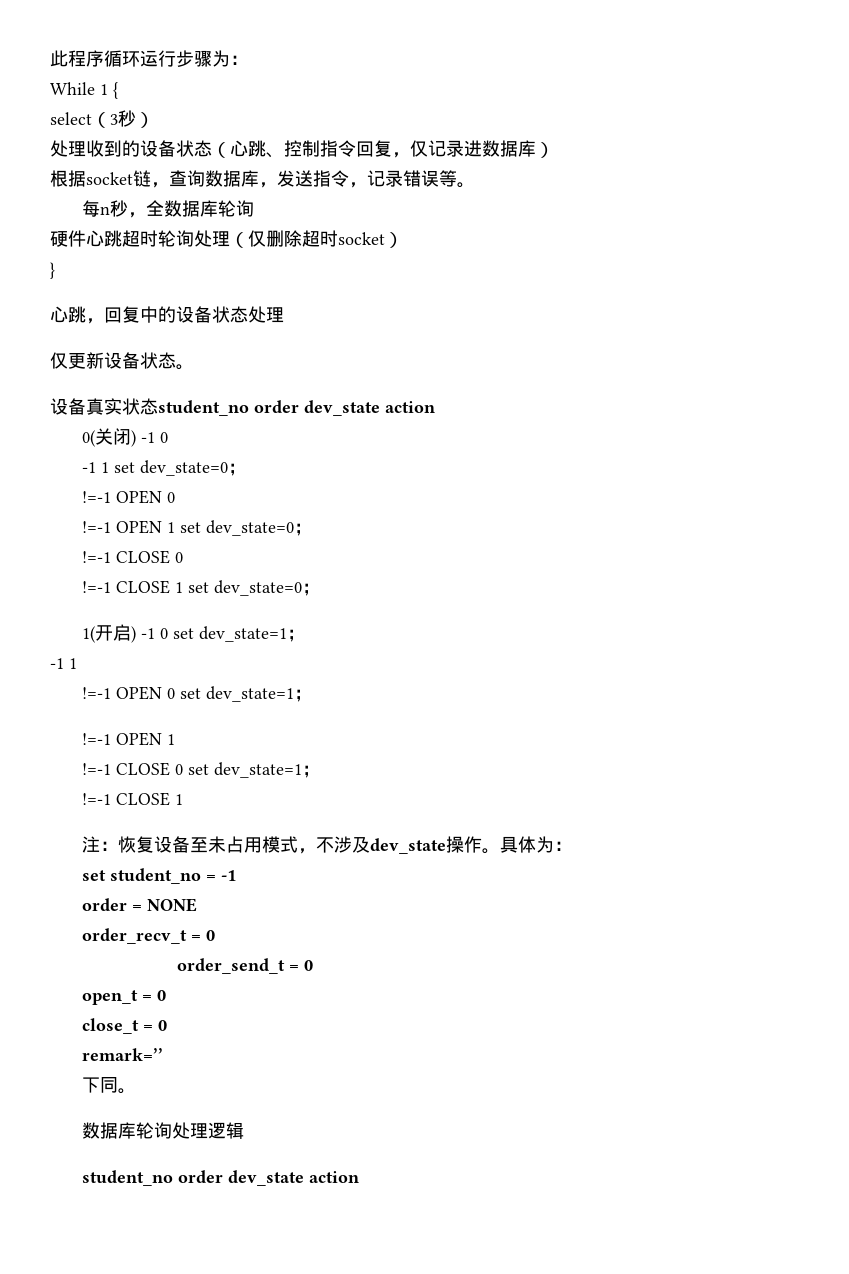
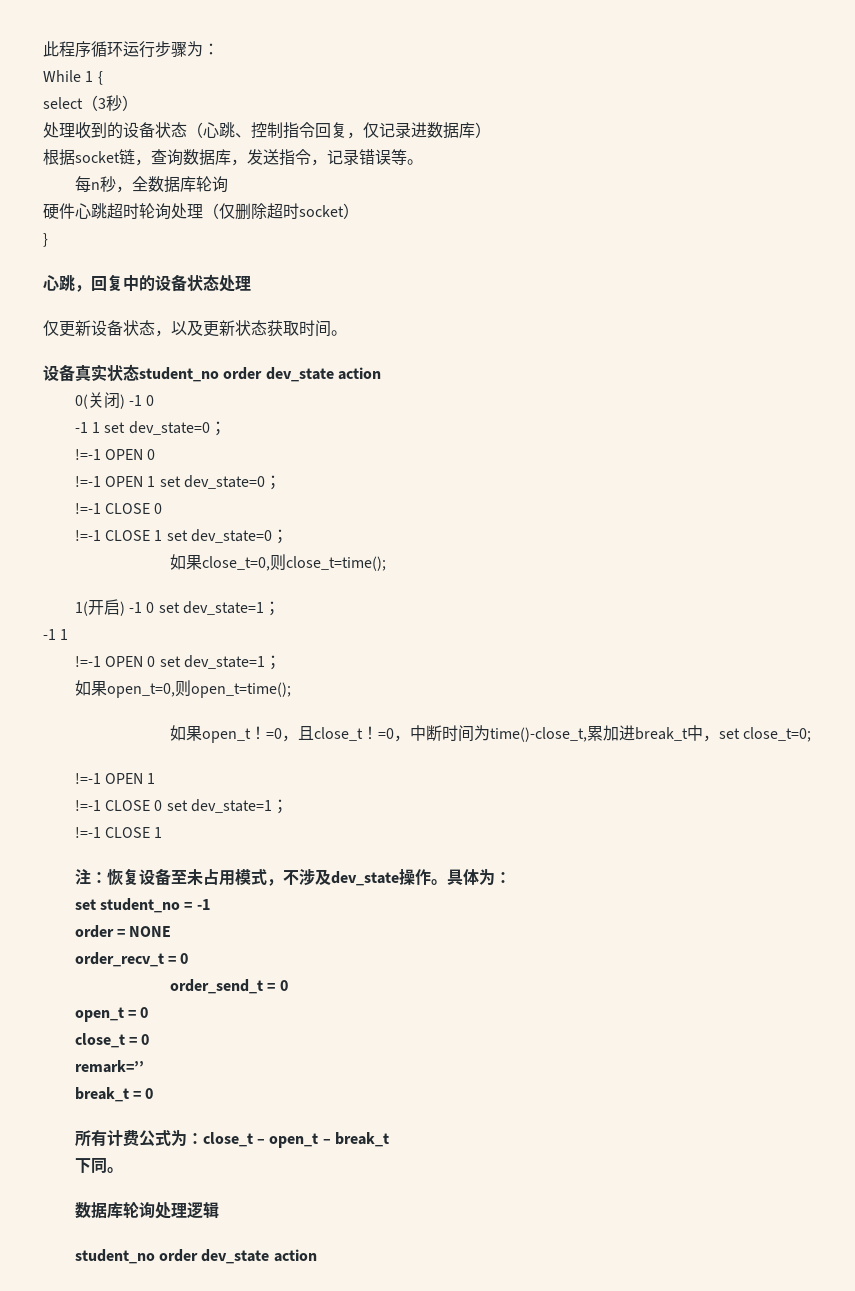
- 仅更新设备状态。
+ 仅更新设备状态，以及更新状态获取时间。
+ 如果close_t=0,则close_t=time();
+ 如果open_t=0,则open_t=time();
+ 如果open_t！=0，且close_t！=0，中断时间为time()-close_t,累加进break_t中，set close_t=0;
+ break_t = 0
+ 所有计费公式为：close_t – open_t – break_t

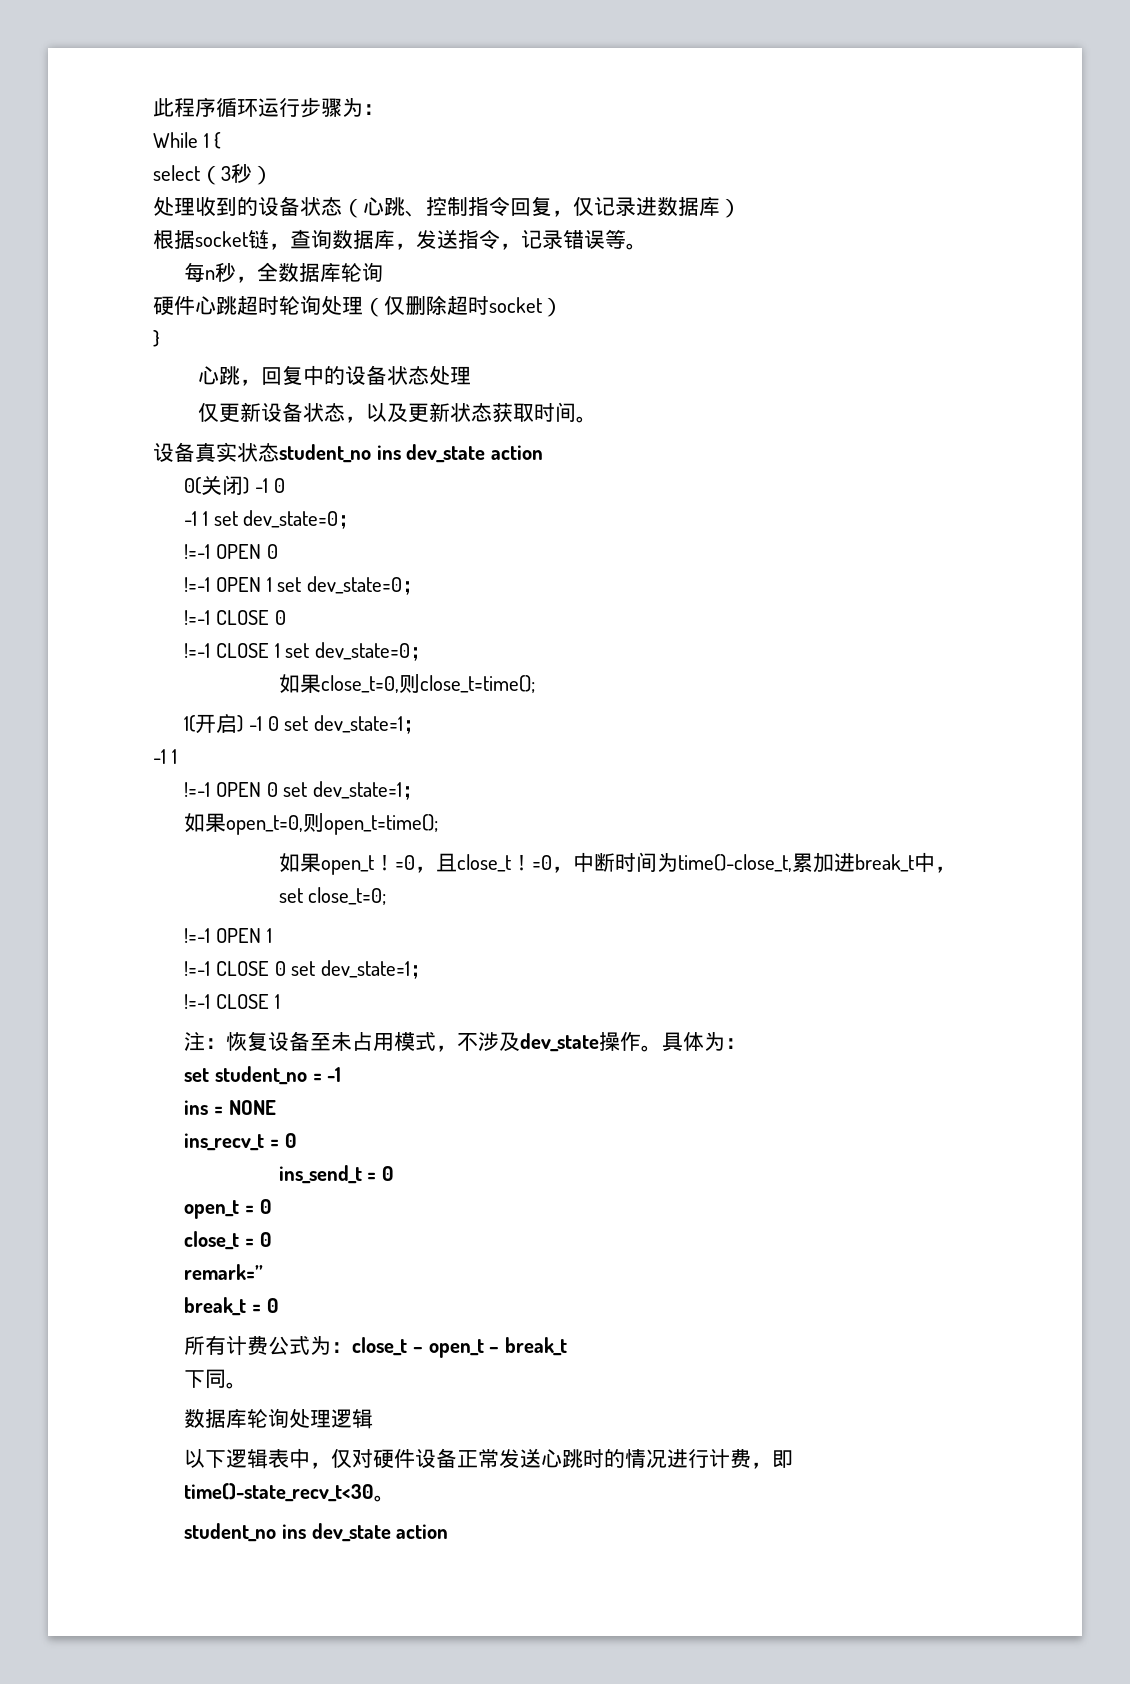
- 设备真实状态student_no order dev_state action
+ 设备真实状态student_no ins dev_state action
- order = NONE
+ ins = NONE
- order_recv_t = 0
- order_send_t = 0
+ ins_recv_t = 0
+ ins_send_t = 0
  数据库轮询处理逻辑
- student_no order dev_state action
+ 以下逻辑表中，仅对硬件设备正常发送心跳时的情况进行计费，即time()-state_recv_t<30。
+ student_no ins dev_state action

